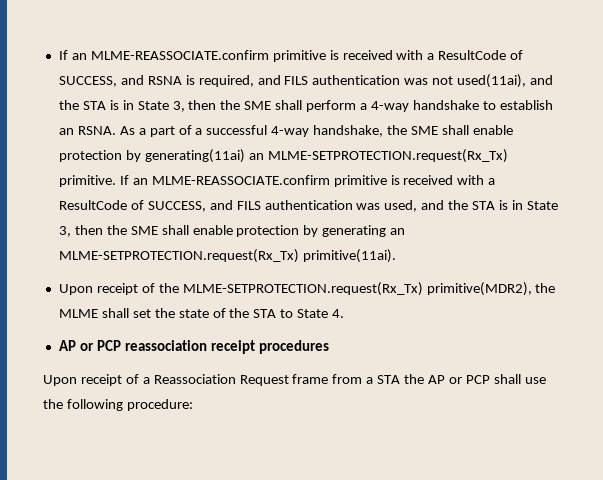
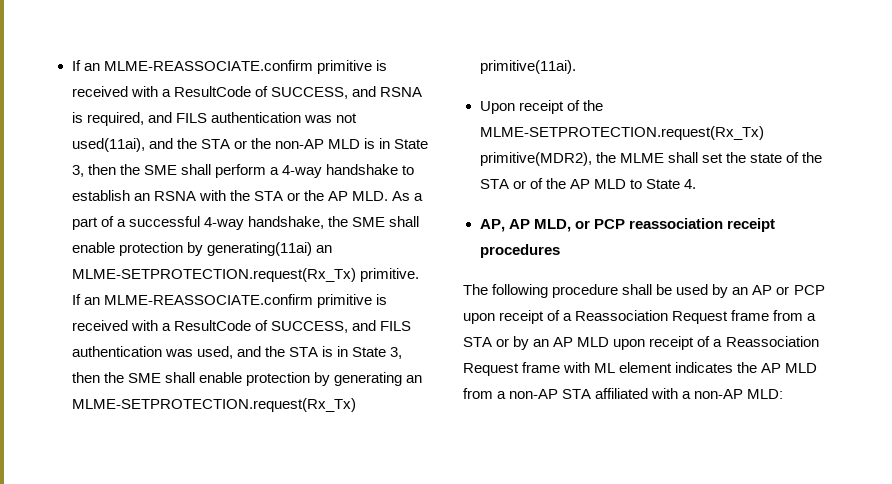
- If an MLME-REASSOCIATE.confirm primitive is received with a ResultCode of SUCCESS, and RSNA is required, and FILS authentication was not used(11ai), and the STA is in State 3, then the SME shall perform a 4-way handshake to establish an RSNA. As a part of a successful 4-way handshake, the SME shall enable protection by generating(11ai) an MLME-SETPROTECTION.request(Rx_Tx) primitive.
+ If an MLME-REASSOCIATE.confirm primitive is received with a ResultCode of SUCCESS, and RSNA is required, and FILS authentication was not used(11ai), and the STA or the non-AP MLD is in State 3, then the SME shall perform a 4-way handshake to establish an RSNA with the STA or the AP MLD. As a part of a successful 4-way handshake, the SME shall enable protection by generating(11ai) an MLME-SETPROTECTION.request(Rx_Tx) primitive.
- Upon receipt of the MLME-SETPROTECTION.request(Rx_Tx) primitive(MDR2), the MLME shall set the state of the STA to State 4.
+ Upon receipt of the MLME-SETPROTECTION.request(Rx_Tx) primitive(MDR2), the MLME shall set the state of the STA or of the AP MLD to State 4.
- AP or PCP reassociation receipt procedures
+ AP, AP MLD, or PCP reassociation receipt procedures
- Upon receipt of a Reassociation Request frame from a STA the AP or PCP shall use the following procedure:
+ The following procedure shall be used by an AP or PCP upon receipt of a Reassociation Request frame from a STA or by an AP MLD upon receipt of a Reassociation Request frame with ML element indicates the AP MLD from a non-AP STA affiliated with a non-AP MLD:

